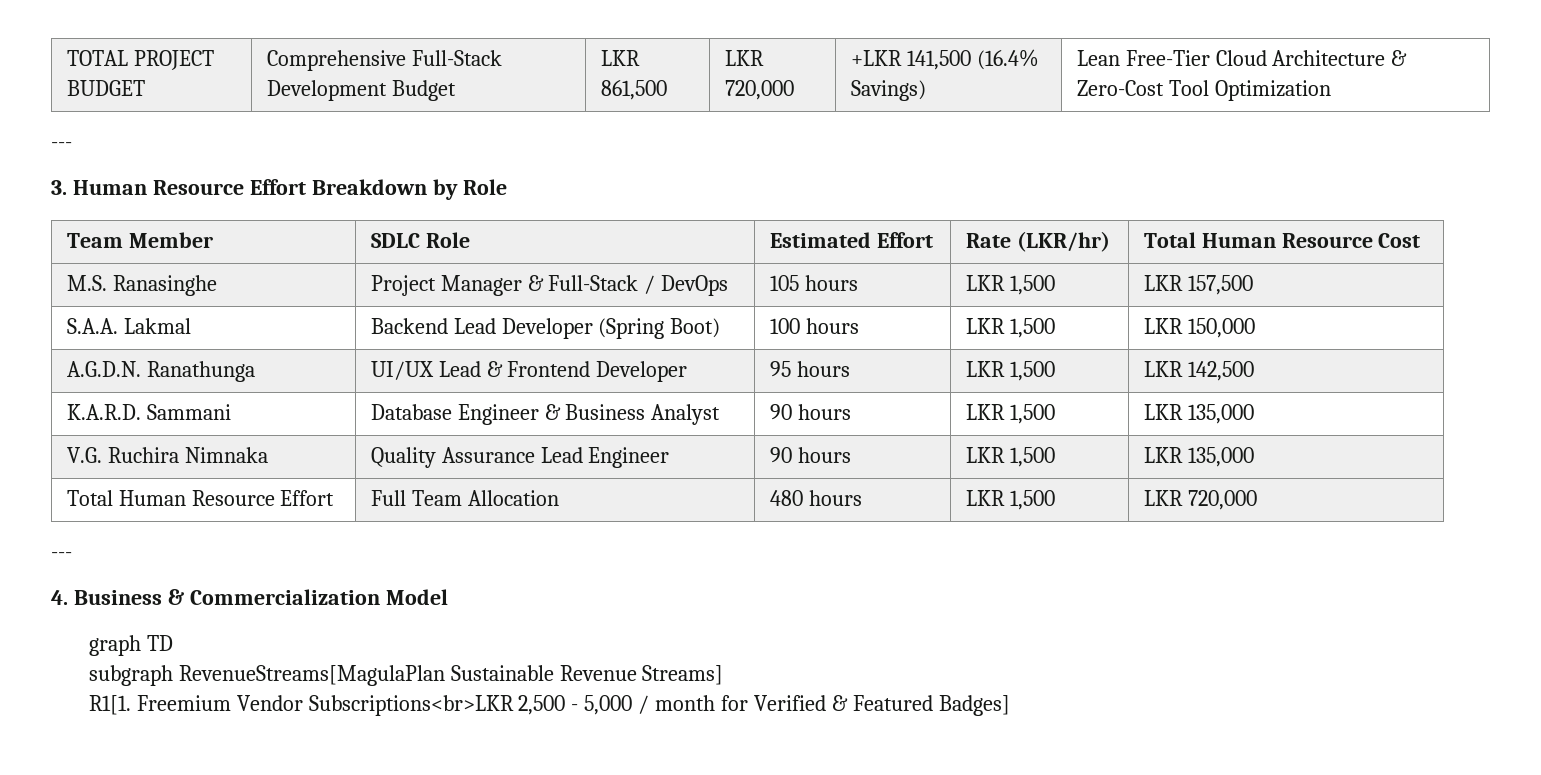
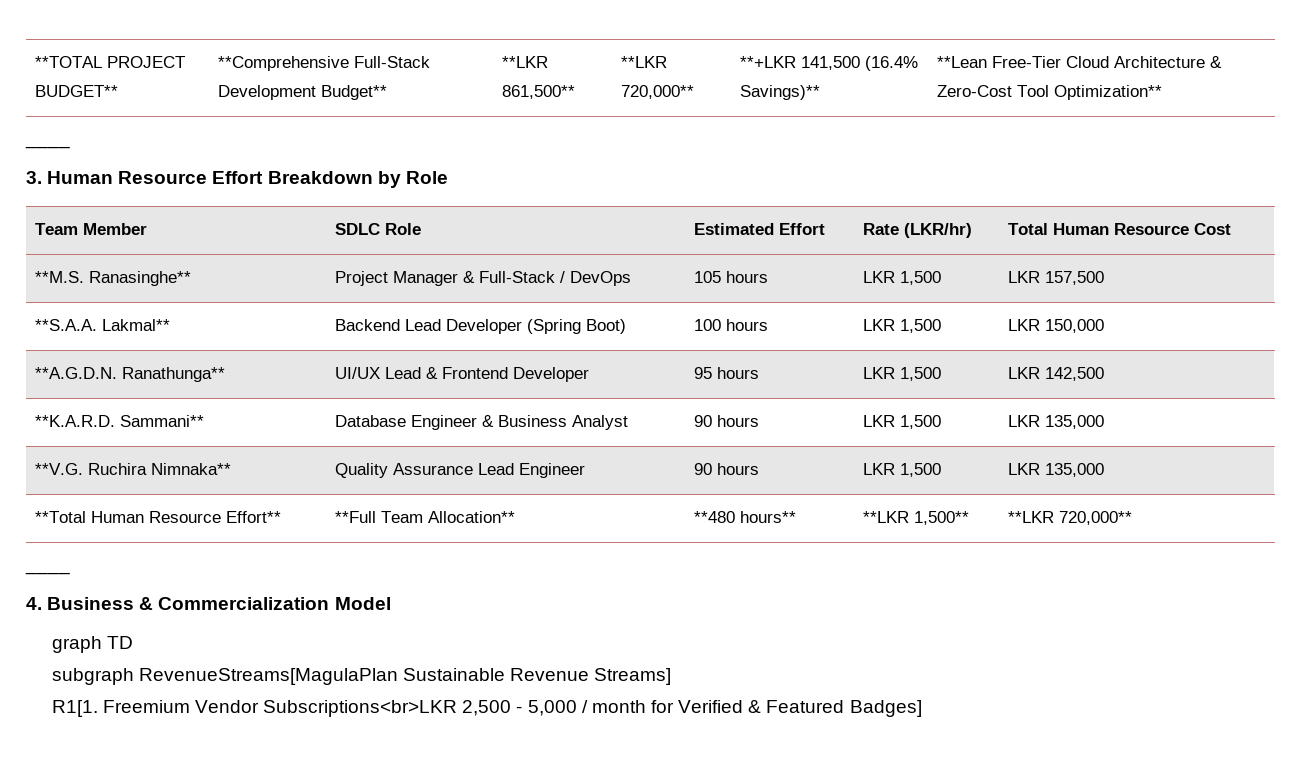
- TOTAL PROJECT BUDGET | Comprehensive Full-Stack Development Budget | LKR 861,500 | LKR 720,000 | +LKR 141,500 (16.4% Savings) | Lean Free-Tier Cloud Architecture & Zero-Cost Tool Optimization
- ---
+ **TOTAL PROJECT BUDGET** | **Comprehensive Full-Stack Development Budget** | **LKR 861,500** | **LKR 720,000** | **+LKR 141,500 (16.4% Savings)** | **Lean Free-Tier Cloud Architecture & Zero-Cost Tool Optimization**
+ ____
- M.S. Ranasinghe | Project Manager & Full-Stack / DevOps | 105 hours | LKR 1,500 | LKR 157,500
+ **M.S. Ranasinghe** | Project Manager & Full-Stack / DevOps | 105 hours | LKR 1,500 | LKR 157,500
- S.A.A. Lakmal | Backend Lead Developer (Spring Boot) | 100 hours | LKR 1,500 | LKR 150,000
+ **S.A.A. Lakmal** | Backend Lead Developer (Spring Boot) | 100 hours | LKR 1,500 | LKR 150,000
- A.G.D.N. Ranathunga | UI/UX Lead & Frontend Developer | 95 hours | LKR 1,500 | LKR 142,500
+ **A.G.D.N. Ranathunga** | UI/UX Lead & Frontend Developer | 95 hours | LKR 1,500 | LKR 142,500
- K.A.R.D. Sammani | Database Engineer & Business Analyst | 90 hours | LKR 1,500 | LKR 135,000
+ **K.A.R.D. Sammani** | Database Engineer & Business Analyst | 90 hours | LKR 1,500 | LKR 135,000
- V.G. Ruchira Nimnaka | Quality Assurance Lead Engineer | 90 hours | LKR 1,500 | LKR 135,000
+ **V.G. Ruchira Nimnaka** | Quality Assurance Lead Engineer | 90 hours | LKR 1,500 | LKR 135,000
- Total Human Resource Effort | Full Team Allocation | 480 hours | LKR 1,500 | LKR 720,000
- ---
+ **Total Human Resource Effort** | **Full Team Allocation** | **480 hours** | **LKR 1,500** | **LKR 720,000**
+ ____

